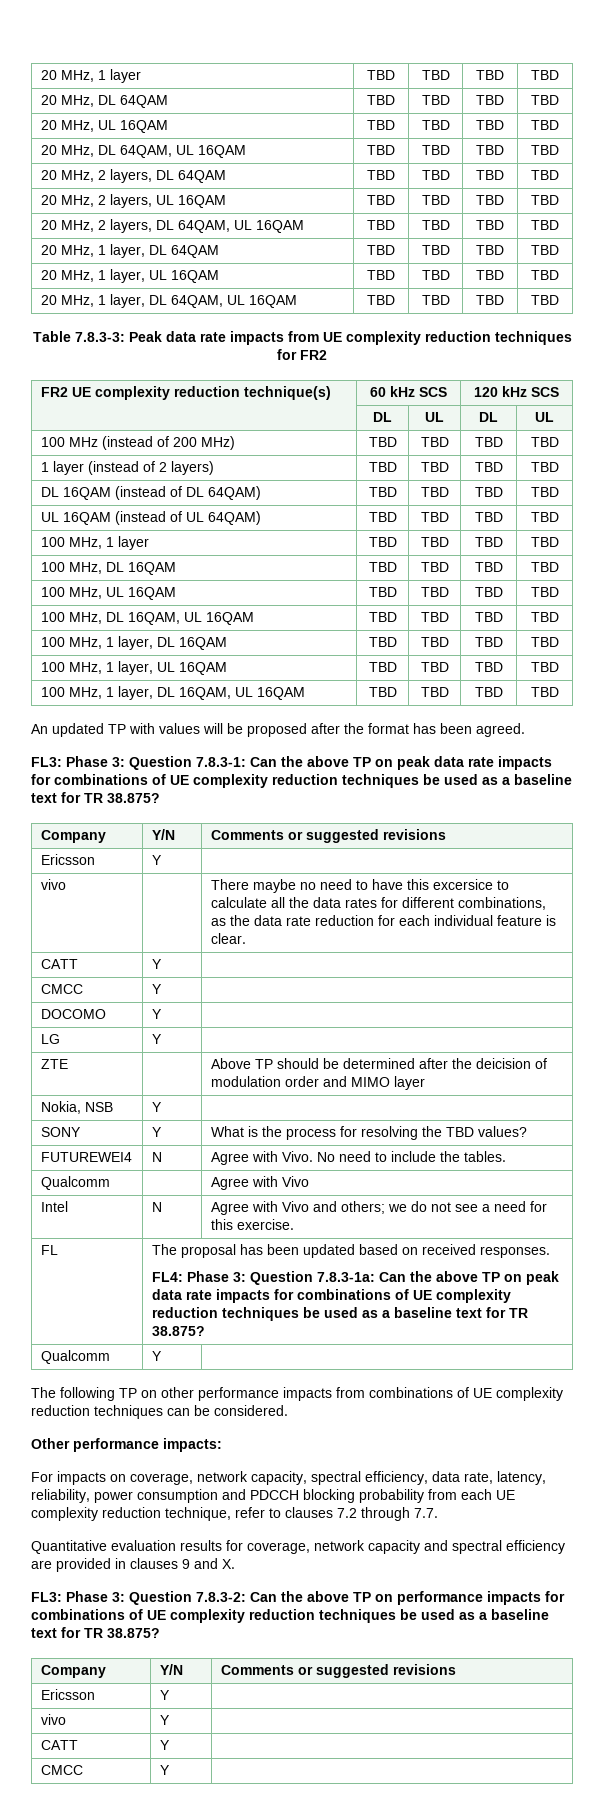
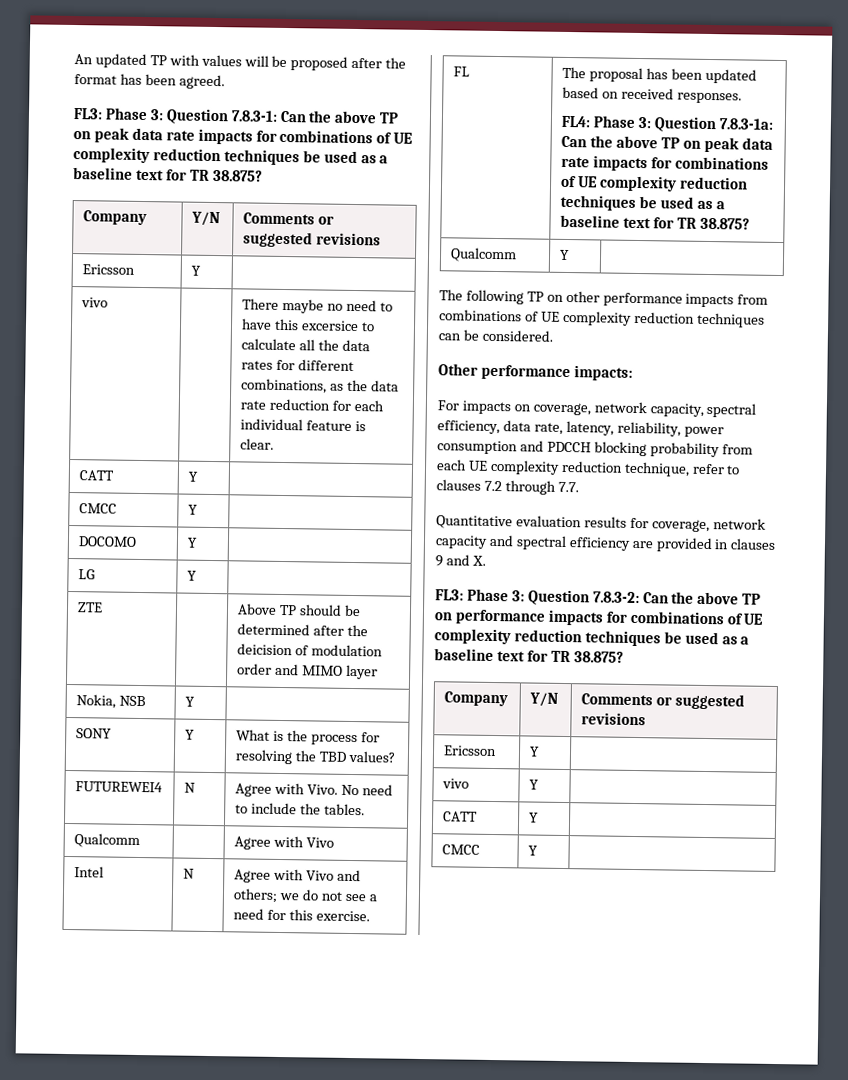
- 20 MHz, 1 layer | TBD | TBD | TBD | TBD
- 20 MHz, DL 64QAM | TBD | TBD | TBD | TBD
- 20 MHz, UL 16QAM | TBD | TBD | TBD | TBD
- 20 MHz, DL 64QAM, UL 16QAM | TBD | TBD | TBD | TBD
- 20 MHz, 2 layers, DL 64QAM | TBD | TBD | TBD | TBD
- 20 MHz, 2 layers, UL 16QAM | TBD | TBD | TBD | TBD
- 20 MHz, 2 layers, DL 64QAM, UL 16QAM | TBD | TBD | TBD | TBD
- 20 MHz, 1 layer, DL 64QAM | TBD | TBD | TBD | TBD
- 20 MHz, 1 layer, UL 16QAM | TBD | TBD | TBD | TBD
- 20 MHz, 1 layer, DL 64QAM, UL 16QAM | TBD | TBD | TBD | TBD
- Table 7.8.3-3: Peak data rate impacts from UE complexity reduction techniques for FR2
- FR2 UE complexity reduction technique(s) | 60 kHz SCS | 120 kHz SCS
- | DL | UL | DL | UL
- 100 MHz (instead of 200 MHz) | TBD | TBD | TBD | TBD
- 1 layer (instead of 2 layers) | TBD | TBD | TBD | TBD
- DL 16QAM (instead of DL 64QAM) | TBD | TBD | TBD | TBD
- UL 16QAM (instead of UL 64QAM) | TBD | TBD | TBD | TBD
- 100 MHz, 1 layer | TBD | TBD | TBD | TBD
- 100 MHz, DL 16QAM | TBD | TBD | TBD | TBD
- 100 MHz, UL 16QAM | TBD | TBD | TBD | TBD
- 100 MHz, DL 16QAM, UL 16QAM | TBD | TBD | TBD | TBD
- 100 MHz, 1 layer, DL 16QAM | TBD | TBD | TBD | TBD
- 100 MHz, 1 layer, UL 16QAM | TBD | TBD | TBD | TBD
- 100 MHz, 1 layer, DL 16QAM, UL 16QAM | TBD | TBD | TBD | TBD

